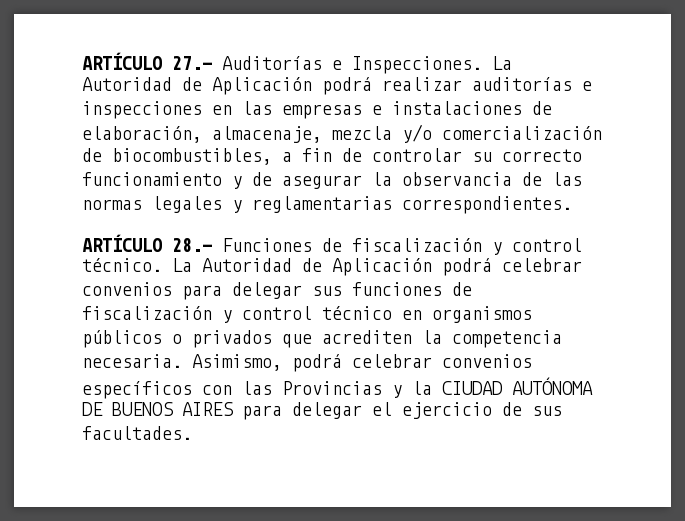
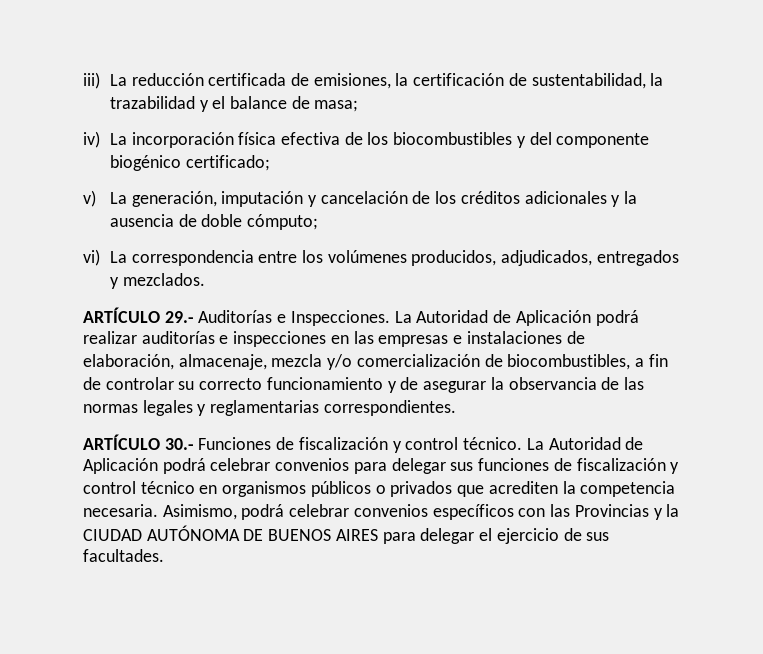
- ARTÍCULO 27.- Auditorías e Inspecciones.
+ iii) La reducción certificada de emisiones, la certificación de sustentabilidad, la trazabilidad y el balance de masa;
+ iv) La incorporación física efectiva de los biocombustibles y del componente biogénico certificado;
+ v) La generación, imputación y cancelación de los créditos adicionales y la ausencia de doble cómputo;
+ vi) La correspondencia entre los volúmenes producidos, adjudicados, entregados y mezclados.
+ ARTÍCULO 29.- Auditorías e Inspecciones.
- ARTÍCULO 28.- Funciones de fiscalización y control técnico.
+ ARTÍCULO 30.- Funciones de fiscalización y control técnico.

